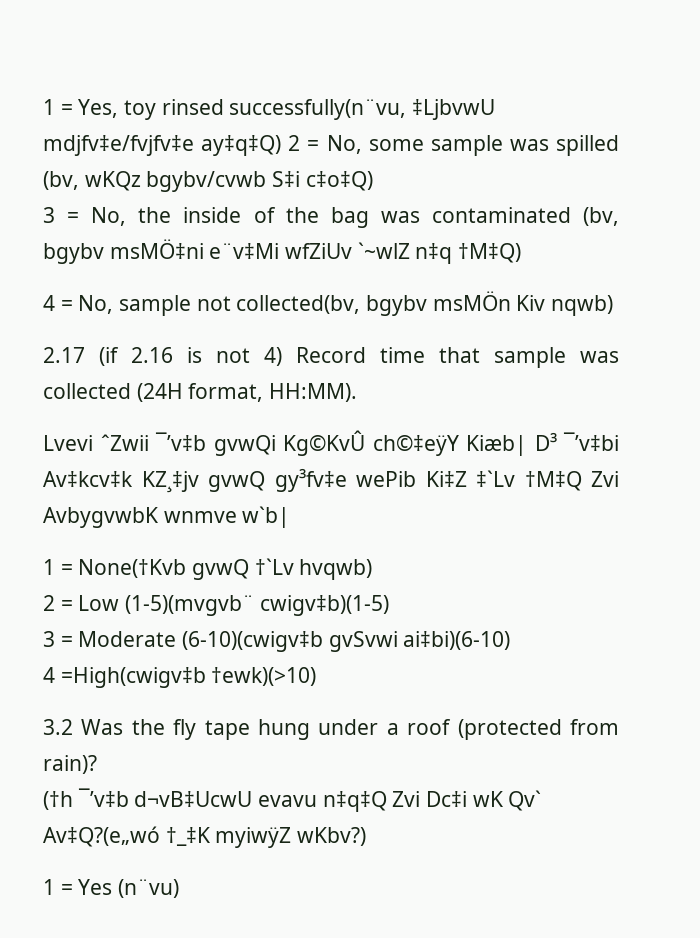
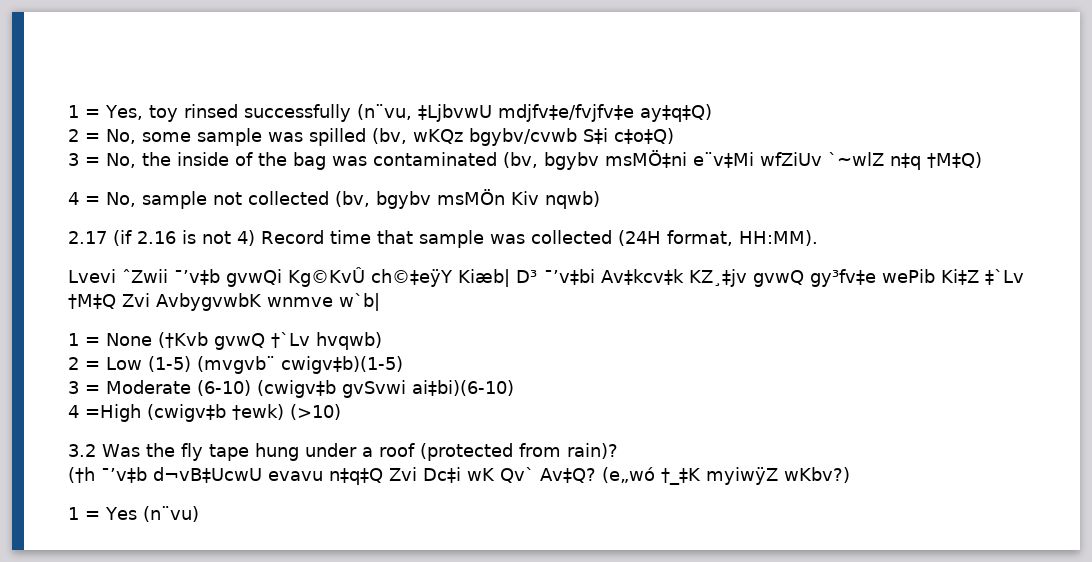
- 1 = Yes, toy rinsed successfully(n¨vu, ‡LjbvwU mdjfv‡e/fvjfv‡e ay‡q‡Q) 2 = No, some sample was spilled (bv, wKQz bgybv/cvwb S‡i c‡o‡Q)
+ 1 = Yes, toy rinsed successfully (n¨vu, ‡LjbvwU mdjfv‡e/fvjfv‡e ay‡q‡Q)
+ 2 = No, some sample was spilled (bv, wKQz bgybv/cvwb S‡i c‡o‡Q)
- 4 = No, sample not collected(bv, bgybv msMÖn Kiv nqwb)
+ 4 = No, sample not collected (bv, bgybv msMÖn Kiv nqwb)
- 1 = None(†Kvb gvwQ †`Lv hvqwb)
+ 1 = None (†Kvb gvwQ †`Lv hvqwb)
- 2 = Low (1-5)(mvgvb¨ cwigv‡b)(1-5)
+ 2 = Low (1-5) (mvgvb¨ cwigv‡b)(1-5)
- 3 = Moderate (6-10)(cwigv‡b gvSvwi ai‡bi)(6-10)
+ 3 = Moderate (6-10) (cwigv‡b gvSvwi ai‡bi)(6-10)
- 4 =High(cwigv‡b †ewk)(>10)
+ 4 =High (cwigv‡b †ewk) (>10)
- (†h ¯’v‡b d¬vB‡UcwU evavu n‡q‡Q Zvi Dc‡i wK Qv` Av‡Q?(e„wó †_‡K myiwÿZ wKbv?)
+ (†h ¯’v‡b d¬vB‡UcwU evavu n‡q‡Q Zvi Dc‡i wK Qv` Av‡Q? (e„wó †_‡K myiwÿZ wKbv?)

